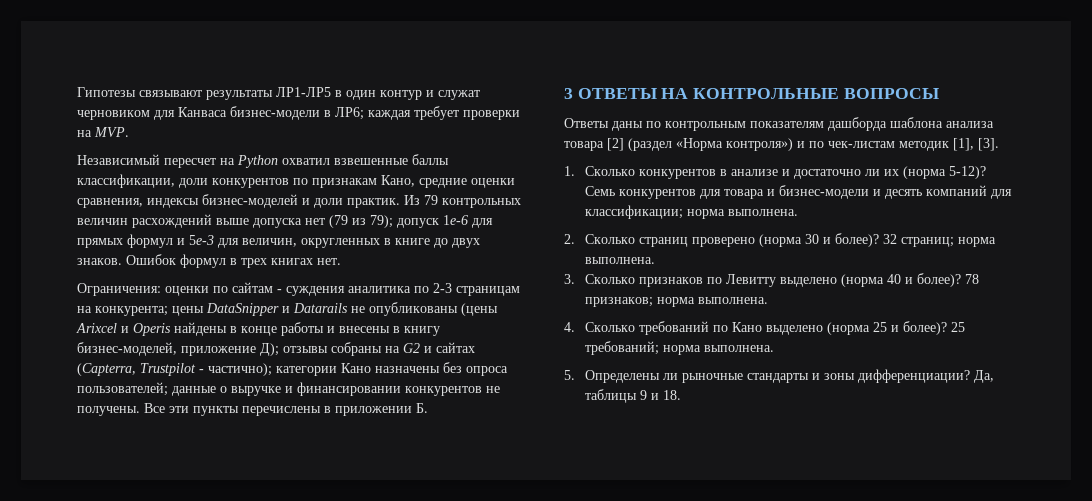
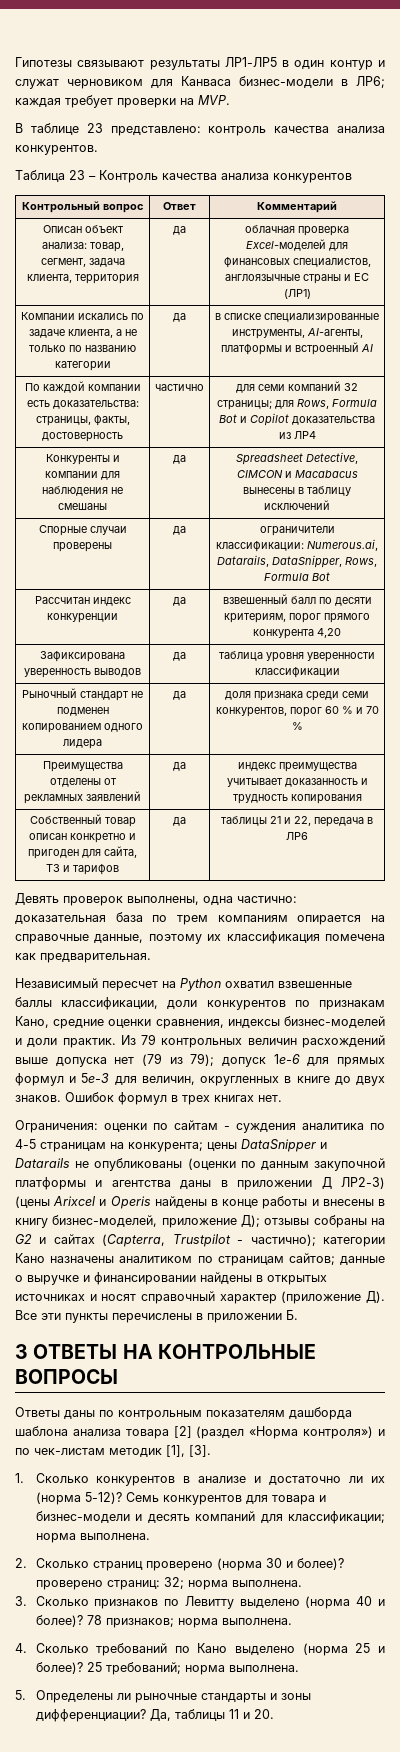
+ В таблице 23 представлено: контроль качества анализа конкурентов.
+ Таблица 23 – Контроль качества анализа конкурентов
+ Контрольный вопрос | Ответ | Комментарий
+ Описан объект анализа: товар, сегмент, задача клиента, территория | да | облачная проверка Excel-моделей для финансовых специалистов, англоязычные страны и ЕС (ЛР1)
+ Компании искались по задаче клиента, а не только по названию категории | да | в списке специализированные инструменты, AI-агенты, платформы и встроенный AI
+ По каждой компании есть доказательства: страницы, факты, достоверность | частично | для семи компаний 32 страницы; для Rows, Formula Bot и Copilot доказательства из ЛР4
+ Конкуренты и компании для наблюдения не смешаны | да | Spreadsheet Detective, CIMCON и Macabacus вынесены в таблицу исключений
+ Спорные случаи проверены | да | ограничители классификации: Numerous.ai, Datarails, DataSnipper, Rows, Formula Bot
+ Рассчитан индекс конкуренции | да | взвешенный балл по десяти критериям, порог прямого конкурента 4,20
+ Зафиксирована уверенность выводов | да | таблица уровня уверенности классификации
+ Рыночный стандарт не подменен копированием одного лидера | да | доля признака среди семи конкурентов, порог 60 % и 70 %
+ Преимущества отделены от рекламных заявлений | да | индекс преимущества учитывает доказанность и трудность копирования
+ Собственный товар описан конкретно и пригоден для сайта, ТЗ и тарифов | да | таблицы 21 и 22, передача в ЛР6
+ Девять проверок выполнены, одна частично: доказательная база по трем компаниям опирается на справочные данные, поэтому их классификация помечена как предварительная.
- Ограничения: оценки по сайтам - суждения аналитика по 2-3 страницам на конкурента; цены DataSnipper и Datarails не опубликованы (цены Arixcel и Operis найдены в конце работы и внесены в книгу бизнес-моделей, приложение Д); отзывы собраны на G2 и сайтах (Capterra, Trustpilot - частично); категории Кано назначены без опроса пользователей; данные о выручке и финансировании конкурентов не получены. Все эти пункты перечислены в приложении Б.
+ Ограничения: оценки по сайтам - суждения аналитика по 4-5 страницам на конкурента; цены DataSnipper и Datarails не опубликованы (оценки по данным закупочной платформы и агентства даны в приложении Д ЛР2-3) (цены Arixcel и Operis найдены в конце работы и внесены в книгу бизнес-моделей, приложение Д); отзывы собраны на G2 и сайтах (Capterra, Trustpilot - частично); категории Кано назначены аналитиком по страницам сайтов; данные о выручке и финансировании найдены в открытых источниках и носят справочный характер (приложение Д). Все эти пункты перечислены в приложении Б.
- 2. Сколько страниц проверено (норма 30 и более)? 32 страниц; норма выполнена.
+ 2. Сколько страниц проверено (норма 30 и более)? проверено страниц: 32; норма выполнена.
- Да, таблицы 9 и 18.
+ Да, таблицы 11 и 20.

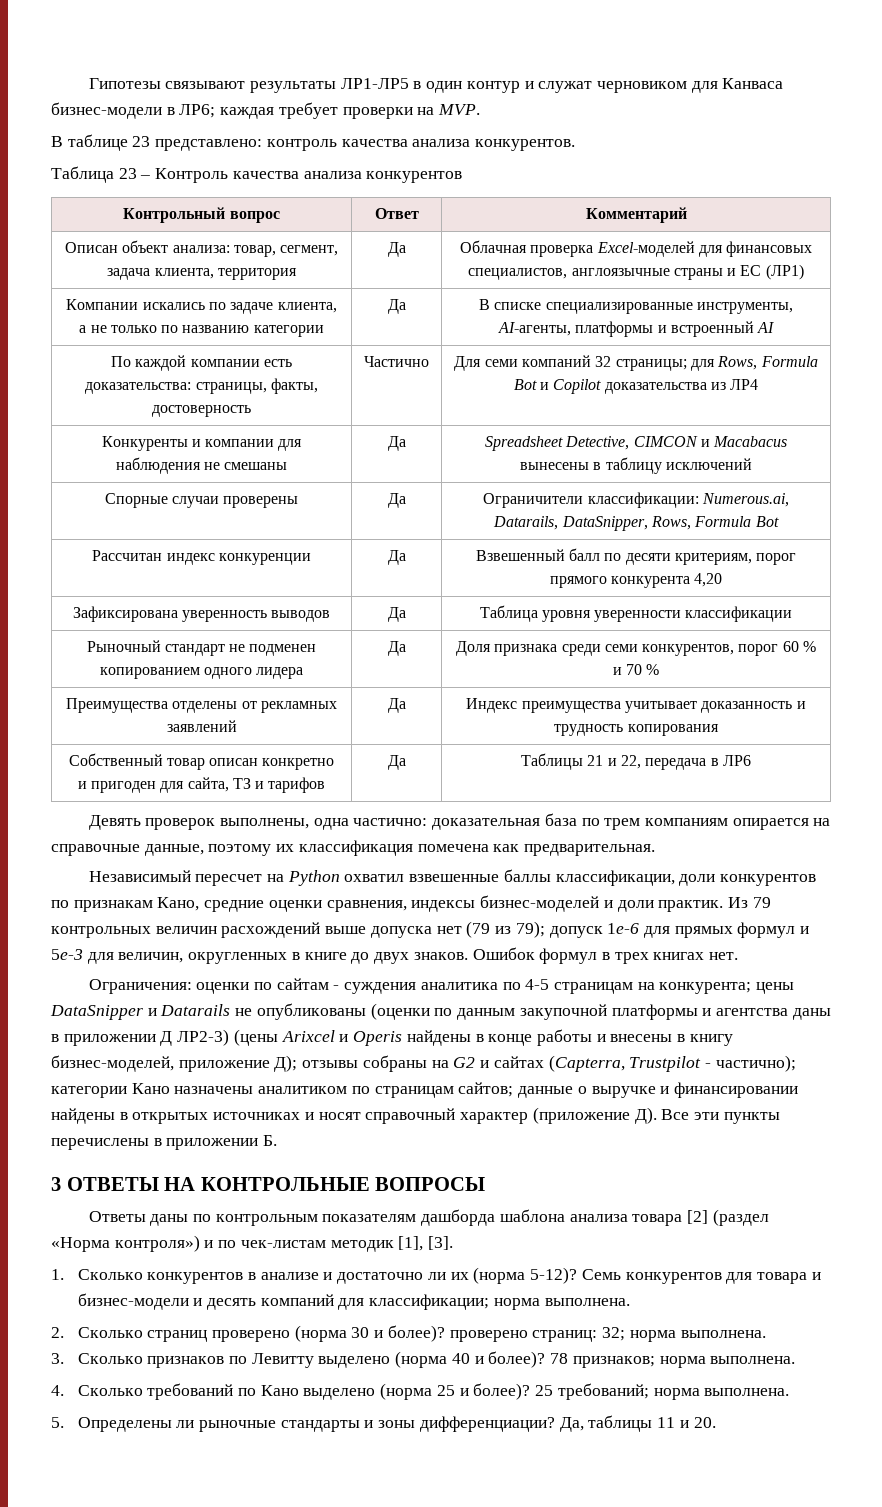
- Описан объект анализа: товар, сегмент, задача клиента, территория | да | облачная проверка Excel-моделей для финансовых специалистов, англоязычные страны и ЕС (ЛР1)
+ Описан объект анализа: товар, сегмент, задача клиента, территория | Да | Облачная проверка Excel-моделей для финансовых специалистов, англоязычные страны и ЕС (ЛР1)
- Компании искались по задаче клиента, а не только по названию категории | да | в списке специализированные инструменты, AI-агенты, платформы и встроенный AI
+ Компании искались по задаче клиента, а не только по названию категории | Да | В списке специализированные инструменты, AI-агенты, платформы и встроенный AI
- По каждой компании есть доказательства: страницы, факты, достоверность | частично | для семи компаний 32 страницы; для Rows, Formula Bot и Copilot доказательства из ЛР4
+ По каждой компании есть доказательства: страницы, факты, достоверность | Частично | Для семи компаний 32 страницы; для Rows, Formula Bot и Copilot доказательства из ЛР4
- Конкуренты и компании для наблюдения не смешаны | да | Spreadsheet Detective, CIMCON и Macabacus вынесены в таблицу исключений
+ Конкуренты и компании для наблюдения не смешаны | Да | Spreadsheet Detective, CIMCON и Macabacus вынесены в таблицу исключений
- Спорные случаи проверены | да | ограничители классификации: Numerous.ai, Datarails, DataSnipper, Rows, Formula Bot
+ Спорные случаи проверены | Да | Ограничители классификации: Numerous.ai, Datarails, DataSnipper, Rows, Formula Bot
- Рассчитан индекс конкуренции | да | взвешенный балл по десяти критериям, порог прямого конкурента 4,20
+ Рассчитан индекс конкуренции | Да | Взвешенный балл по десяти критериям, порог прямого конкурента 4,20
- Зафиксирована уверенность выводов | да | таблица уровня уверенности классификации
+ Зафиксирована уверенность выводов | Да | Таблица уровня уверенности классификации
- Рыночный стандарт не подменен копированием одного лидера | да | доля признака среди семи конкурентов, порог 60 % и 70 %
+ Рыночный стандарт не подменен копированием одного лидера | Да | Доля признака среди семи конкурентов, порог 60 % и 70 %
- Преимущества отделены от рекламных заявлений | да | индекс преимущества учитывает доказанность и трудность копирования
+ Преимущества отделены от рекламных заявлений | Да | Индекс преимущества учитывает доказанность и трудность копирования
- Собственный товар описан конкретно и пригоден для сайта, ТЗ и тарифов | да | таблицы 21 и 22, передача в ЛР6
+ Собственный товар описан конкретно и пригоден для сайта, ТЗ и тарифов | Да | Таблицы 21 и 22, передача в ЛР6

